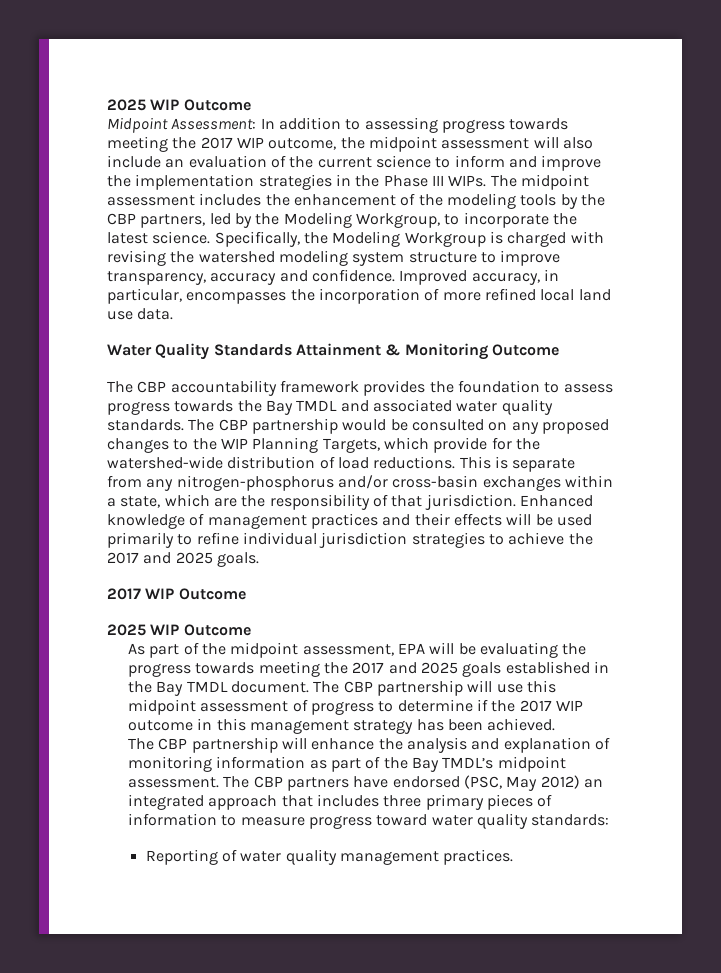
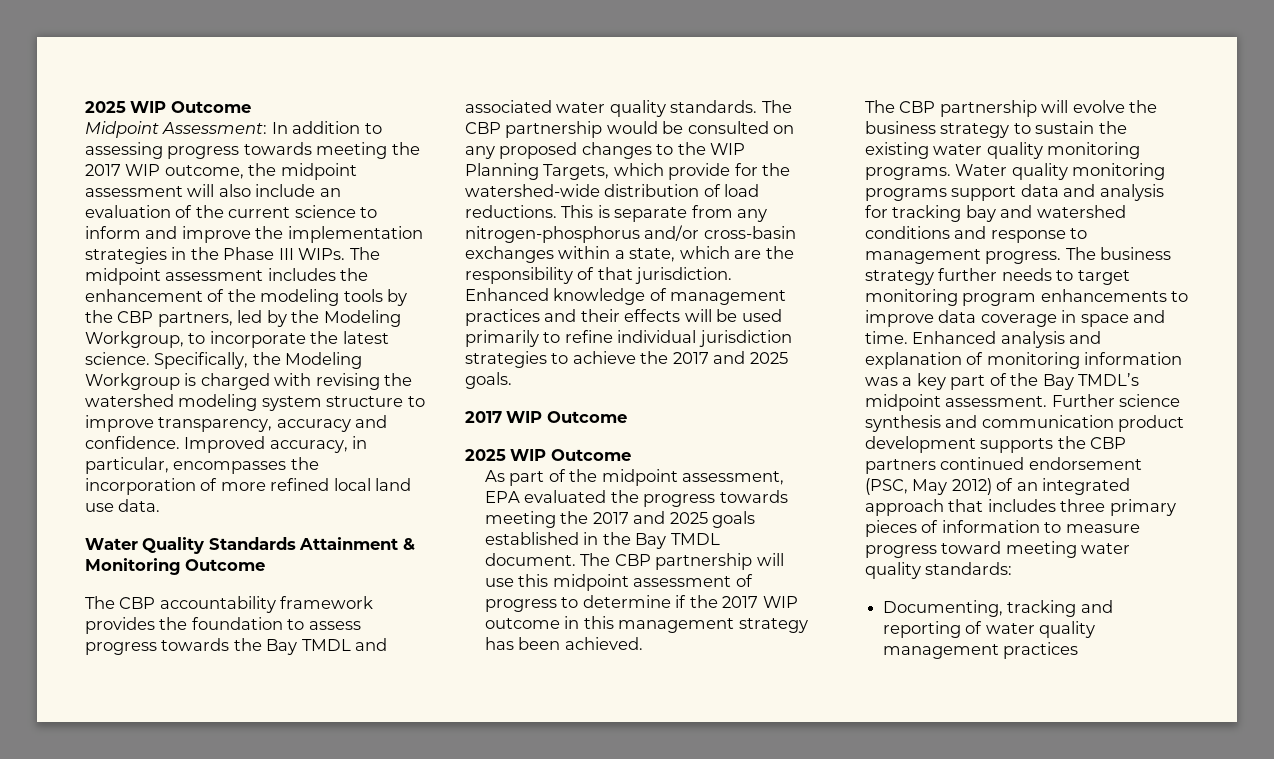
- As part of the midpoint assessment, EPA will be evaluating the progress towards meeting the 2017 and 2025 goals established in the Bay TMDL document.
+ As part of the midpoint assessment, EPA evaluated the progress towards meeting the 2017 and 2025 goals established in the Bay TMDL document.
- The CBP partnership will enhance the analysis and explanation of monitoring information as part of the Bay TMDL’s midpoint assessment.
+ The CBP partnership will evolve the business strategy to sustain the existing water quality monitoring programs. Water quality monitoring programs support data and analysis for tracking bay and watershed conditions and response to management progress. The business strategy further needs to target monitoring program enhancements to improve data coverage in space and time. Enhanced analysis and explanation of monitoring information was a key part of the Bay TMDL’s midpoint assessment.
- The CBP partners have endorsed (PSC, May 2012) an integrated approach that includes three primary pieces of information to measure progress toward water quality standards:
+ Further science synthesis and communication product development supports the CBP partners continued endorsement (PSC, May 2012) of an integrated approach that includes three primary pieces of information to measure progress toward meeting water quality standards:
- Reporting of water quality management practices.
+ Documenting, tracking and reporting of water quality management practices

